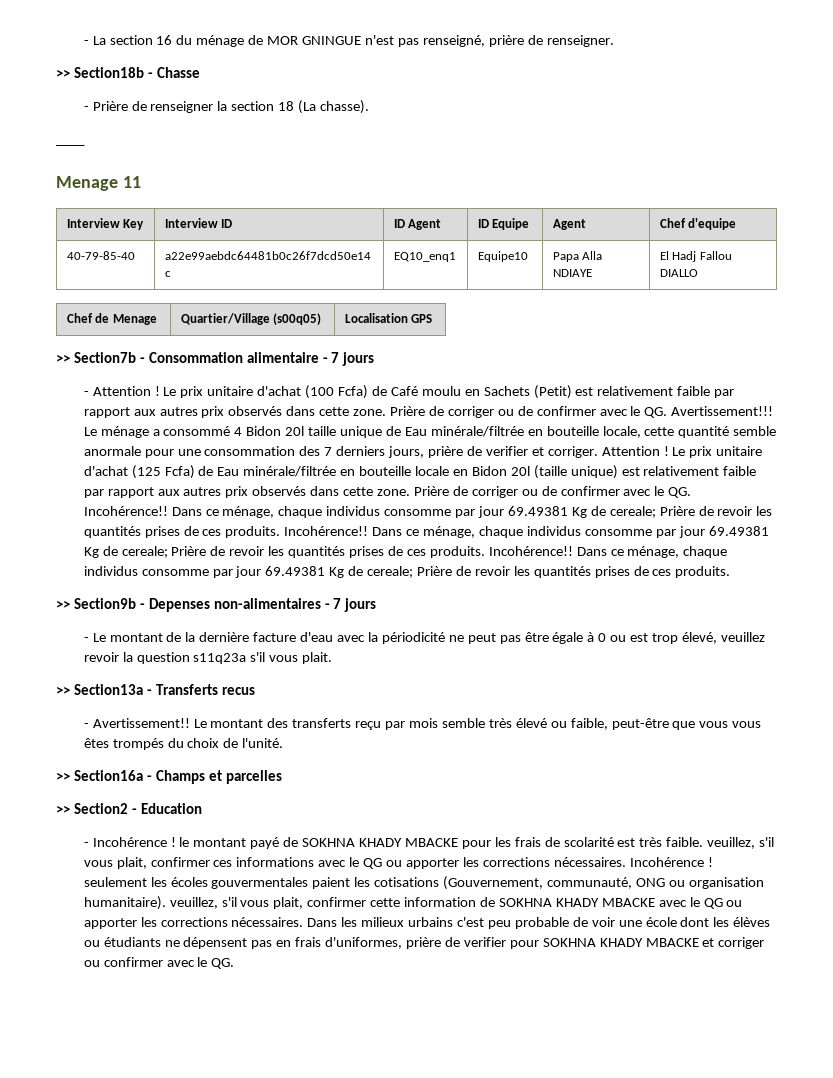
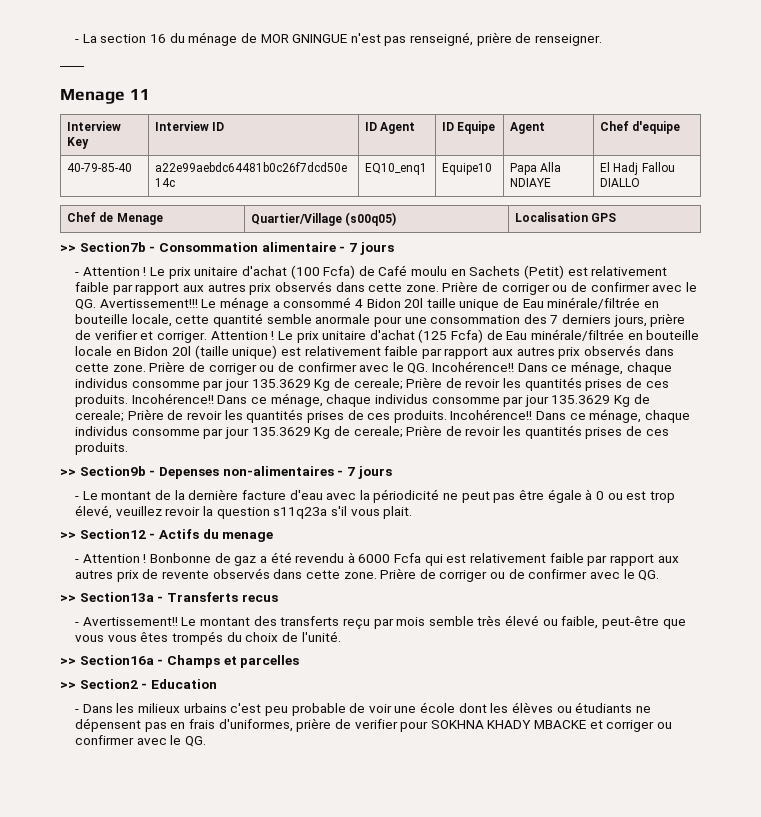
- >> Section18b - Chasse
- - Prière de renseigner la section 18 (La chasse).
- Prière de corriger ou de confirmer avec le QG. Incohérence!! Dans ce ménage, chaque individus consomme par jour 69.49381 Kg de cereale; Prière de revoir les quantités prises de ces produits. Incohérence!! Dans ce ménage, chaque individus consomme par jour 69.49381 Kg de cereale; Prière de revoir les quantités prises de ces produits. Incohérence!! Dans ce ménage, chaque individus consomme par jour 69.49381 Kg de cereale; Prière de revoir les quantités prises de ces produits.
+ Prière de corriger ou de confirmer avec le QG. Incohérence!! Dans ce ménage, chaque individus consomme par jour 135.3629 Kg de cereale; Prière de revoir les quantités prises de ces produits. Incohérence!! Dans ce ménage, chaque individus consomme par jour 135.3629 Kg de cereale; Prière de revoir les quantités prises de ces produits. Incohérence!! Dans ce ménage, chaque individus consomme par jour 135.3629 Kg de cereale; Prière de revoir les quantités prises de ces produits.
+ >> Section12 - Actifs du menage
+ - Attention ! Bonbonne de gaz a été revendu à 6000 Fcfa qui est relativement faible par rapport aux autres prix de revente observés dans cette zone. Prière de corriger ou de confirmer avec le QG.
- - Incohérence ! le montant payé de SOKHNA KHADY MBACKE pour les frais de scolarité est très faible. veuillez, s'il vous plait, confirmer ces informations avec le QG ou apporter les corrections nécessaires. Incohérence ! seulement les écoles gouvermentales paient les cotisations (Gouvernement, communauté, ONG ou organisation humanitaire). veuillez, s'il vous plait, confirmer cette information de SOKHNA KHADY MBACKE avec le QG ou apporter les corrections nécessaires. Dans les milieux urbains c'est peu probable de voir une école dont les élèves ou étudiants ne dépensent pas en frais d'uniformes, prière de verifier pour SOKHNA KHADY MBACKE et corriger ou confirmer avec le QG.
+ - Dans les milieux urbains c'est peu probable de voir une école dont les élèves ou étudiants ne dépensent pas en frais d'uniformes, prière de verifier pour SOKHNA KHADY MBACKE et corriger ou confirmer avec le QG.

